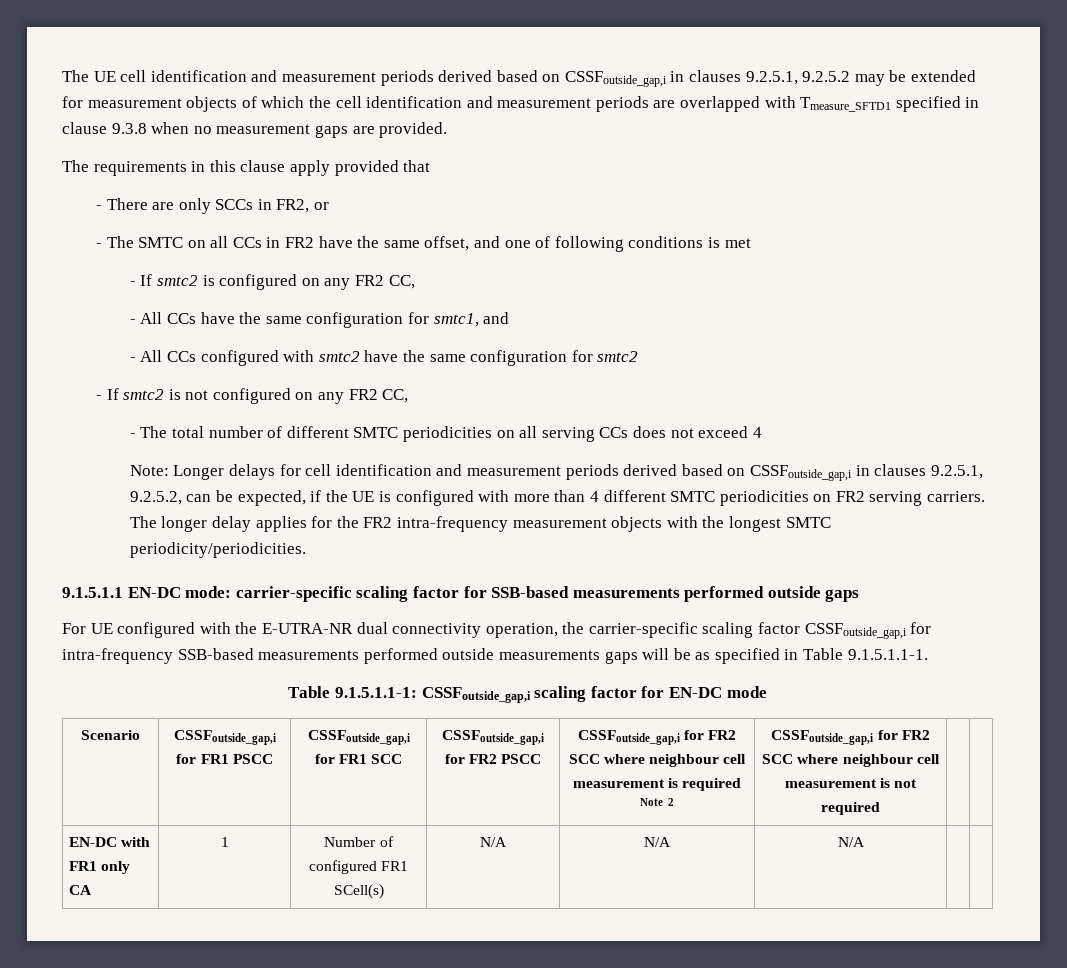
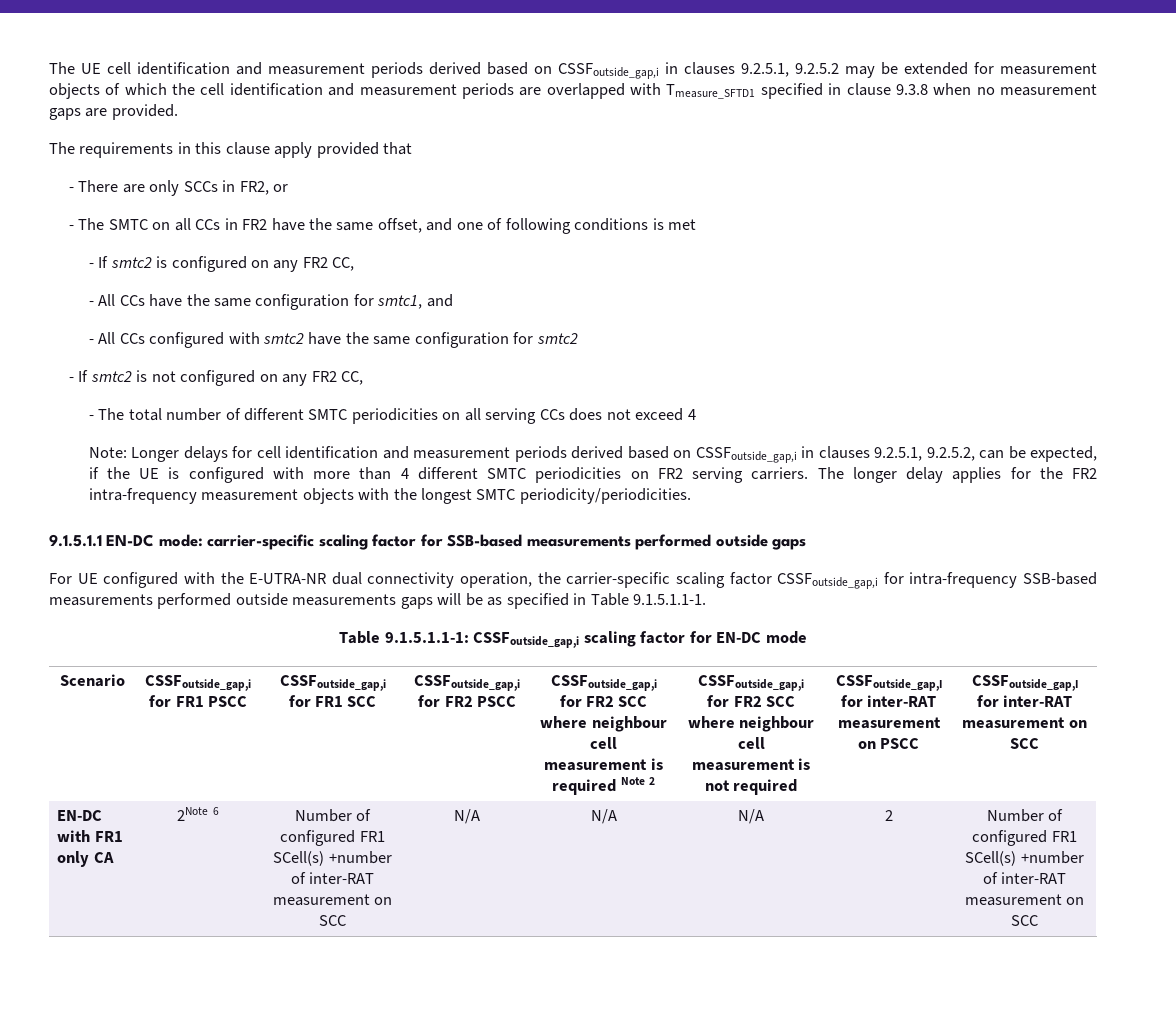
+ CSSFoutside_gap,I for inter-RAT measurement on PSCC | CSSFoutside_gap,I for inter-RAT measurement on SCC
- EN-DC with FR1 only CA | 1 | Number of configured FR1 SCell(s) | N/A | N/A | N/A | |
+ EN-DC with FR1 only CA | 2Note 6 | Number of configured FR1 SCell(s) +number of inter-RAT measurement on SCC | N/A | N/A | N/A | 2 | Number of configured FR1 SCell(s) +number of inter-RAT measurement on SCC

